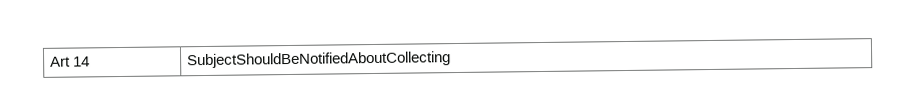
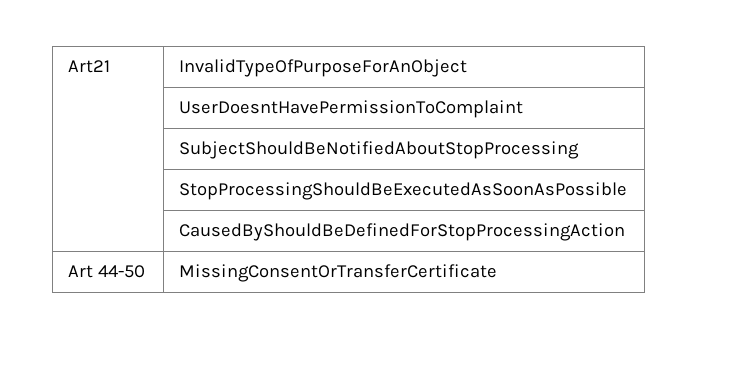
- Art 14 | SubjectShouldBeNotifiedAboutCollecting
+ Art21 | InvalidTypeOfPurposeForAnObject
+ | UserDoesntHavePermissionToComplaint
+ | SubjectShouldBeNotifiedAboutStopProcessing
+ | StopProcessingShouldBeExecutedAsSoonAsPossible
+ | CausedByShouldBeDefinedForStopProcessingAction
+ Art 44-50 | MissingConsentOrTransferCertificate

